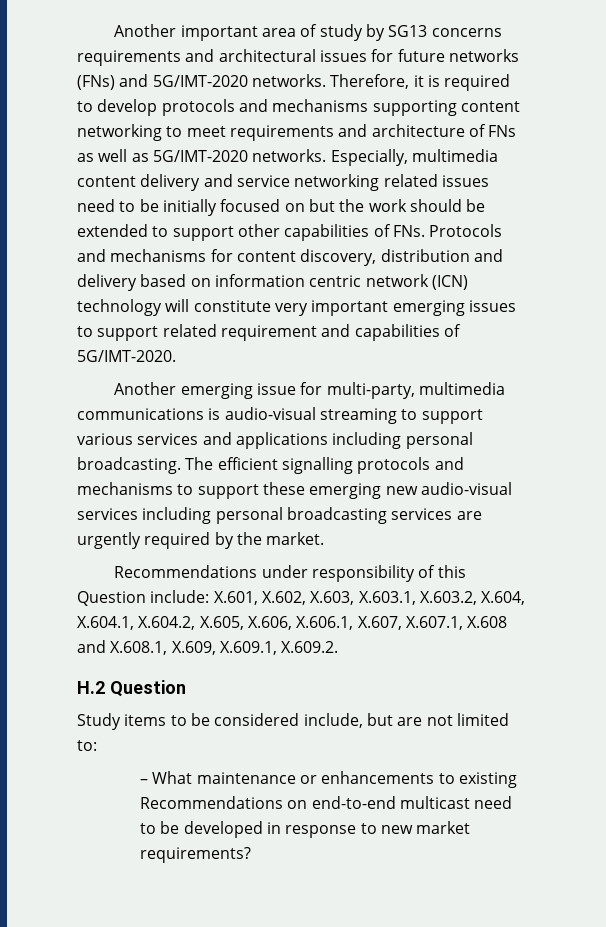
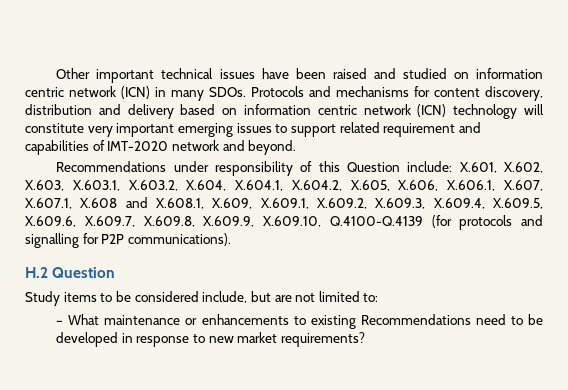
- Another important area of study by SG13 concerns requirements and architectural issues for future networks (FNs) and 5G/IMT-2020 networks. Therefore, it is required to develop protocols and mechanisms supporting content networking to meet requirements and architecture of FNs as well as 5G/IMT-2020 networks. Especially, multimedia content delivery and service networking related issues need to be initially focused on but the work should be extended to support other capabilities of FNs. Protocols and mechanisms for content discovery, distribution and delivery based on information centric network (ICN) technology will constitute very important emerging issues to support related requirement and capabilities of 5G/IMT-2020.
- Another emerging issue for multi-party, multimedia communications is audio-visual streaming to support various services and applications including personal broadcasting. The efficient signalling protocols and mechanisms to support these emerging new audio-visual services including personal broadcasting services are urgently required by the market.
+ Other important technical issues have been raised and studied on information centric network (ICN) in many SDOs. Protocols and mechanisms for content discovery, distribution and delivery based on information centric network (ICN) technology will constitute very important emerging issues to support related requirement and capabilities of IMT-2020 network and beyond.
- Recommendations under responsibility of this Question include: X.601, X.602, X.603, X.603.1, X.603.2, X.604, X.604.1, X.604.2, X.605, X.606, X.606.1, X.607, X.607.1, X.608 and X.608.1, X.609, X.609.1, X.609.2.
+ Recommendations under responsibility of this Question include: X.601, X.602, X.603, X.603.1, X.603.2, X.604, X.604.1, X.604.2, X.605, X.606, X.606.1, X.607, X.607.1, X.608 and X.608.1, X.609, X.609.1, X.609.2, X.609.3, X.609.4, X.609.5, X.609.6, X.609.7, X.609.8, X.609.9, X.609.10, Q.4100-Q.4139 (for protocols and signalling for P2P communications).
- – What maintenance or enhancements to existing Recommendations on end-to-end multicast need to be developed in response to new market requirements?
+ – What maintenance or enhancements to existing Recommendations need to be developed in response to new market requirements?

